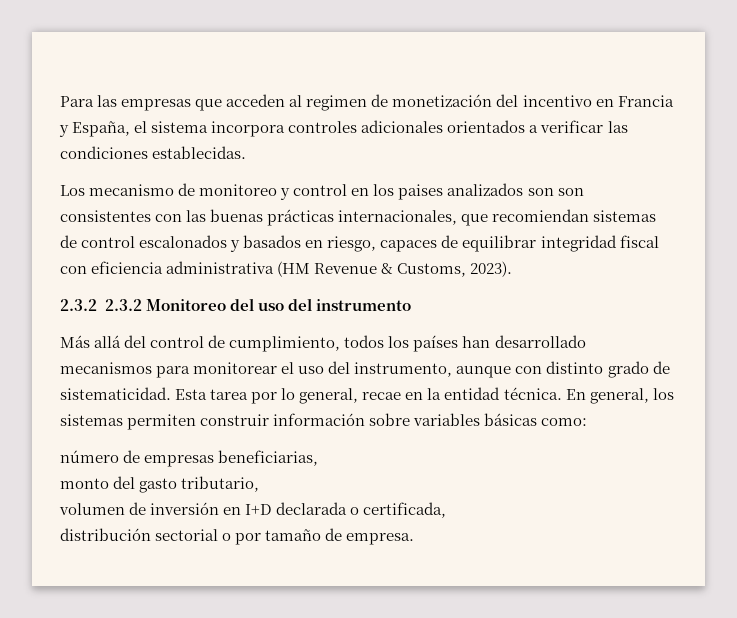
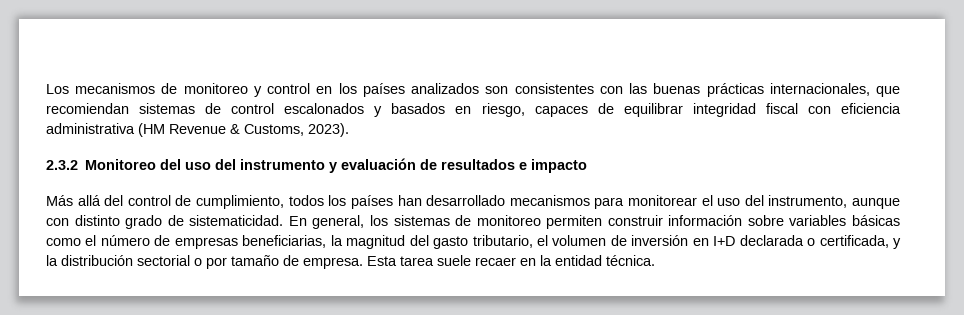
- Para las empresas que acceden al regimen de monetización del incentivo en Francia y España, el sistema incorpora controles adicionales orientados a verificar las condiciones establecidas.
- Los mecanismo de monitoreo y control en los paises analizados son son consistentes con las buenas prácticas internacionales, que recomiendan sistemas de control escalonados y basados en riesgo, capaces de equilibrar integridad fiscal con eficiencia administrativa (HM Revenue & Customs, 2023).
+ Los mecanismos de monitoreo y control en los países analizados son consistentes con las buenas prácticas internacionales, que recomiendan sistemas de control escalonados y basados en riesgo, capaces de equilibrar integridad fiscal con eficiencia administrativa (HM Revenue & Customs, 2023).
- 2.3.2 2.3.2 Monitoreo del uso del instrumento
+ 2.3.2 Monitoreo del uso del instrumento y evaluación de resultados e impacto
- Esta tarea por lo general, recae en la entidad técnica.
- En general, los sistemas permiten construir información sobre variables básicas como:
- número de empresas beneficiarias,
- monto del gasto tributario,
- volumen de inversión en I+D declarada o certificada,
- distribución sectorial o por tamaño de empresa.
+ En general, los sistemas de monitoreo permiten construir información sobre variables básicas como el número de empresas beneficiarias, la magnitud del gasto tributario, el volumen de inversión en I+D declarada o certificada, y la distribución sectorial o por tamaño de empresa.
+ Esta tarea suele recaer en la entidad técnica.

